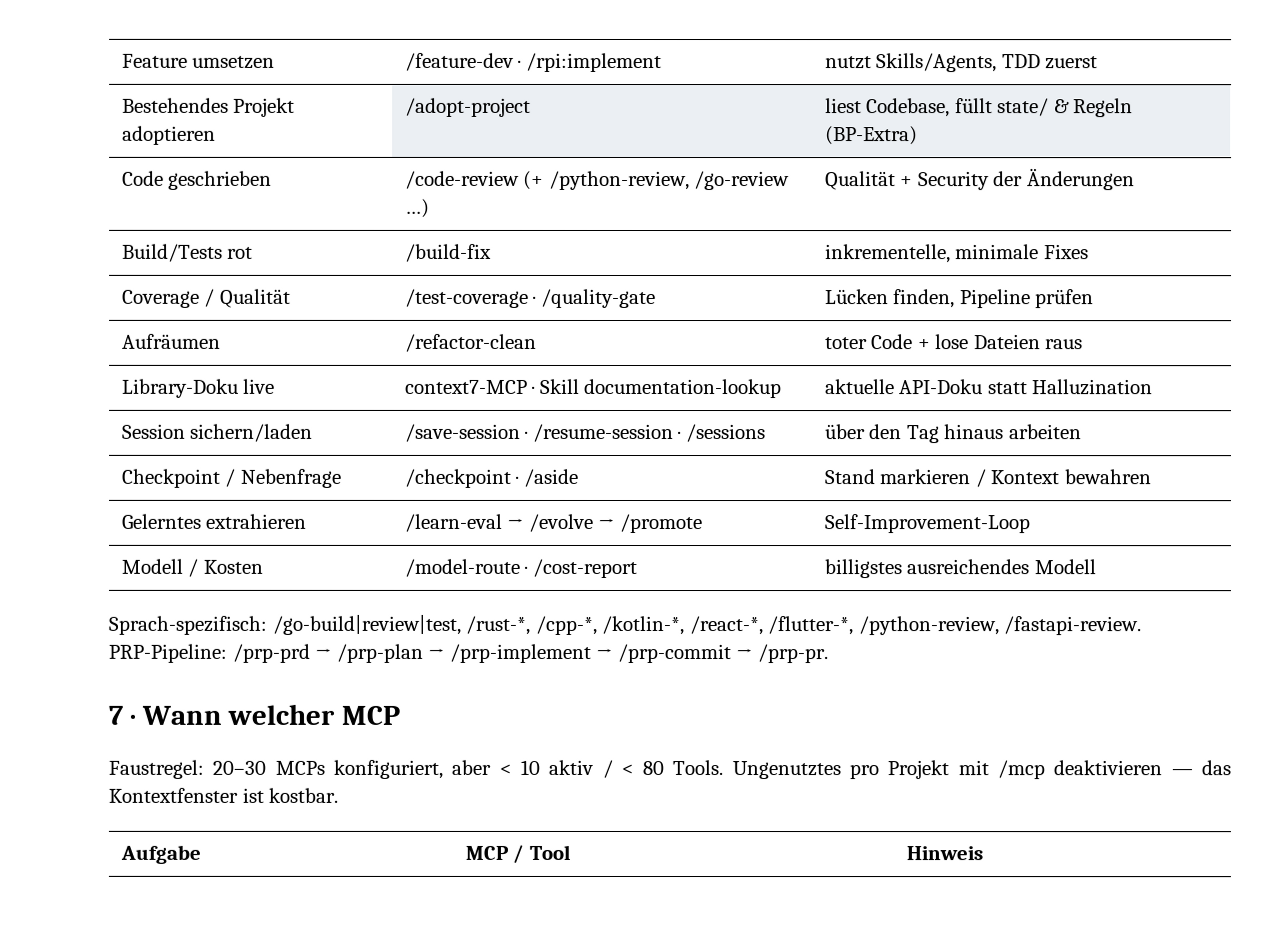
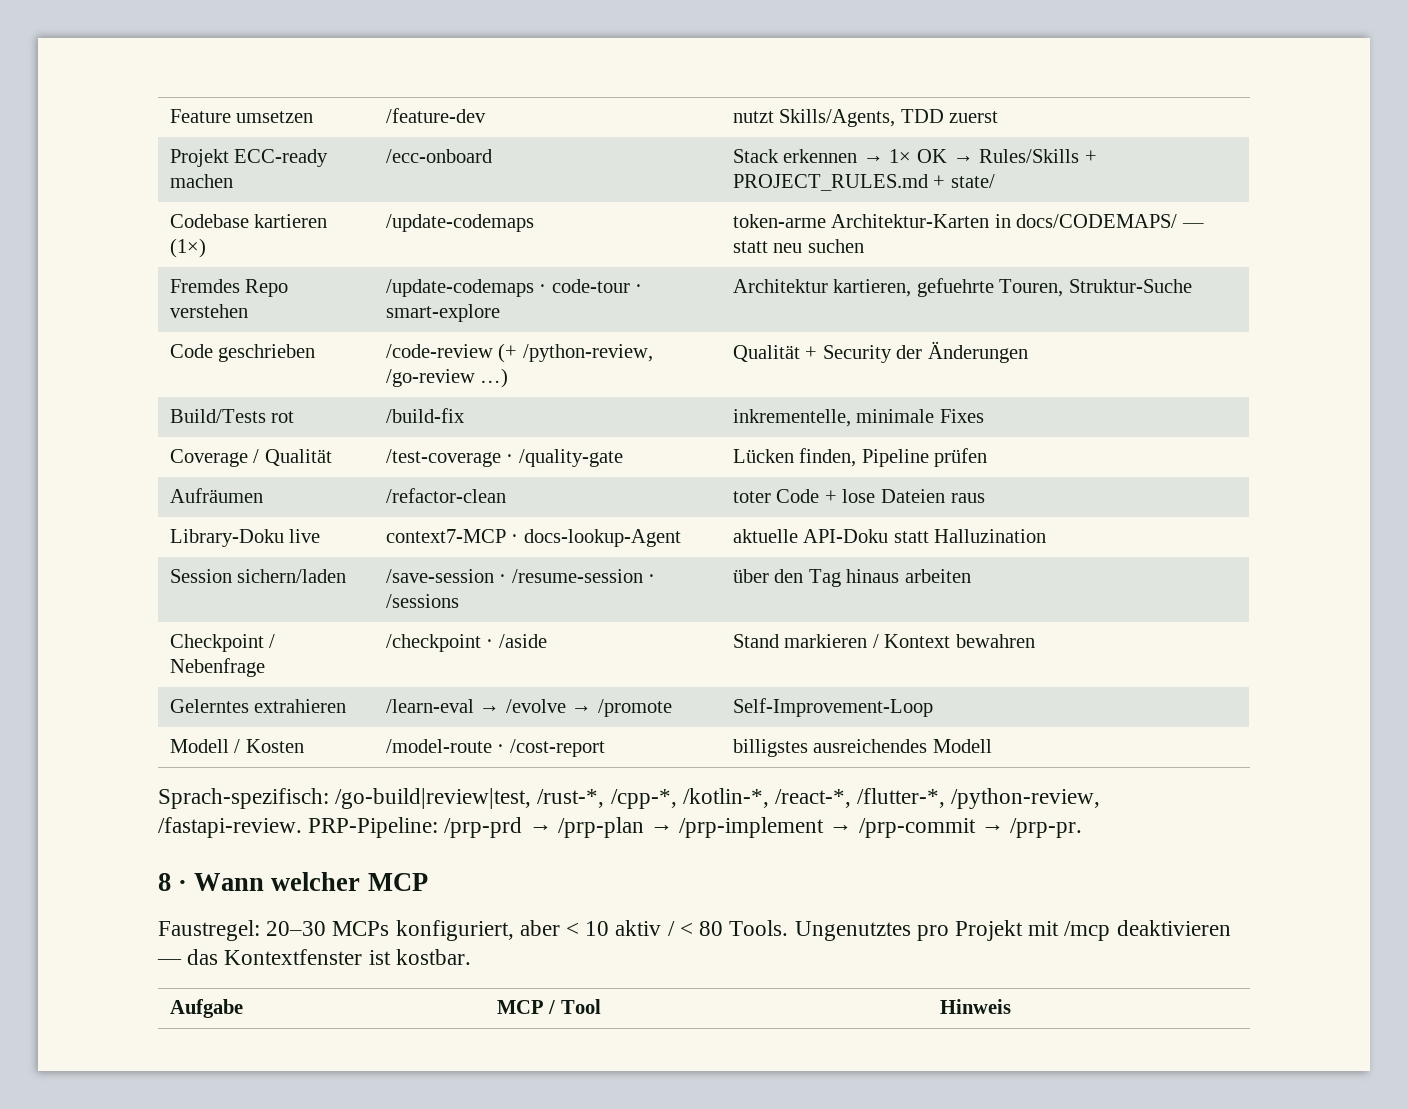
- Feature umsetzen | /feature-dev · /rpi:implement | nutzt Skills/Agents, TDD zuerst
+ Feature umsetzen | /feature-dev | nutzt Skills/Agents, TDD zuerst
- Bestehendes Projekt adoptieren | /adopt-project | liest Codebase, füllt state/ & Regeln (BP-Extra)
+ Projekt ECC-ready machen | /ecc-onboard | Stack erkennen → 1× OK → Rules/Skills + PROJECT_RULES.md + state/
+ Codebase kartieren (1×) | /update-codemaps | token-arme Architektur-Karten in docs/CODEMAPS/ — statt neu suchen
+ Fremdes Repo verstehen | /update-codemaps · code-tour · smart-explore | Architektur kartieren, gefuehrte Touren, Struktur-Suche
- Library-Doku live | context7-MCP · Skill documentation-lookup | aktuelle API-Doku statt Halluzination
+ Library-Doku live | context7-MCP · docs-lookup-Agent | aktuelle API-Doku statt Halluzination
- 7 · Wann welcher MCP
+ 8 · Wann welcher MCP

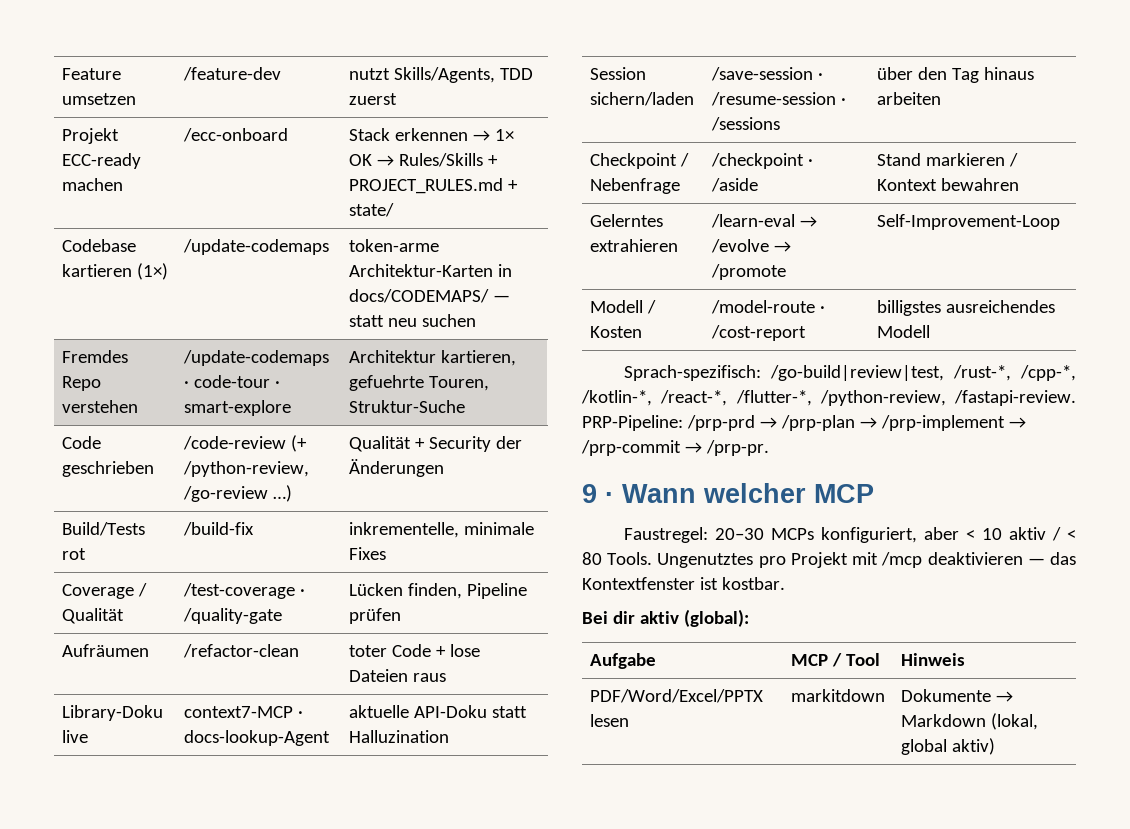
- 8 · Wann welcher MCP
+ 9 · Wann welcher MCP
+ Bei dir aktiv (global):
+ PDF/Word/Excel/PPTX lesen | markitdown | Dokumente → Markdown (lokal, global aktiv)

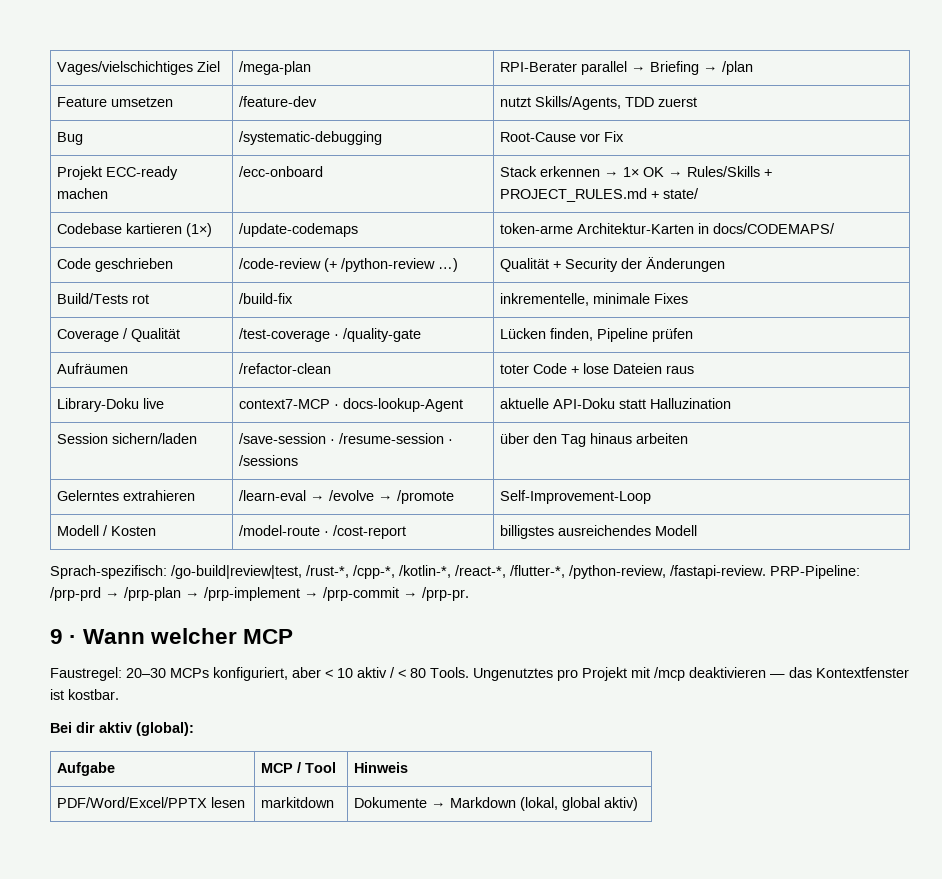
+ Vages/vielschichtiges Ziel | /mega-plan | RPI-Berater parallel → Briefing → /plan
+ Bug | /systematic-debugging | Root-Cause vor Fix
- Codebase kartieren (1×) | /update-codemaps | token-arme Architektur-Karten in docs/CODEMAPS/ — statt neu suchen
- Fremdes Repo verstehen | /update-codemaps · code-tour · smart-explore | Architektur kartieren, gefuehrte Touren, Struktur-Suche
+ Codebase kartieren (1×) | /update-codemaps | token-arme Architektur-Karten in docs/CODEMAPS/
- Code geschrieben | /code-review (+ /python-review, /go-review …) | Qualität + Security der Änderungen
+ Code geschrieben | /code-review (+ /python-review …) | Qualität + Security der Änderungen
- Checkpoint / Nebenfrage | /checkpoint · /aside | Stand markieren / Kontext bewahren

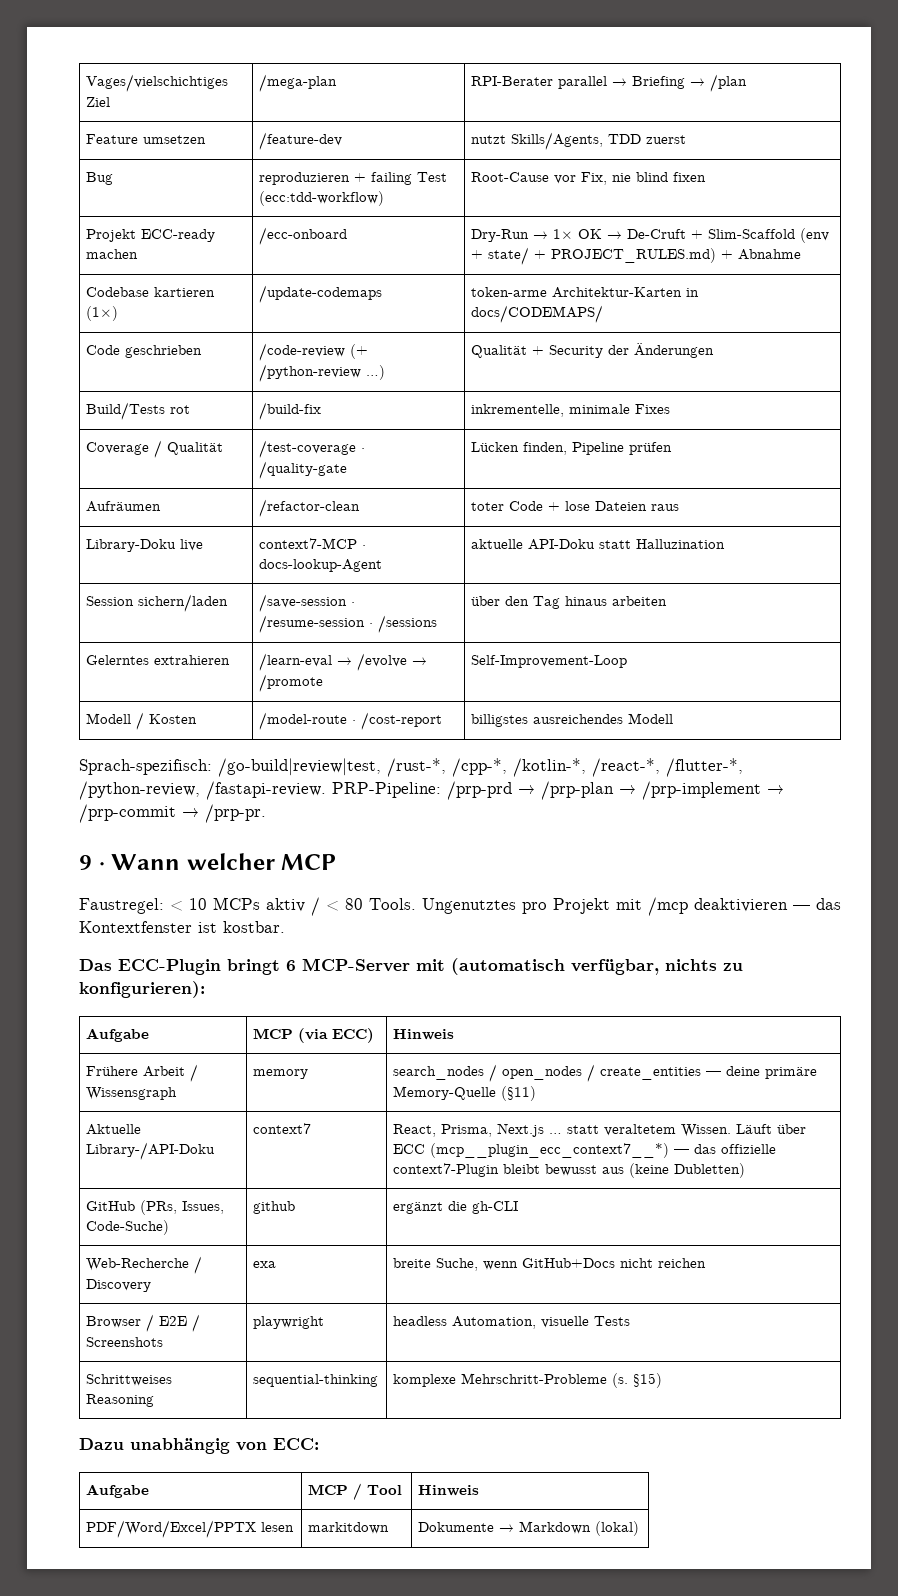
- Bug | /systematic-debugging | Root-Cause vor Fix
+ Bug | reproduzieren + failing Test (ecc:tdd-workflow) | Root-Cause vor Fix, nie blind fixen
- Projekt ECC-ready machen | /ecc-onboard | Stack erkennen → 1× OK → Rules/Skills + PROJECT_RULES.md + state/
+ Projekt ECC-ready machen | /ecc-onboard | Dry-Run → 1× OK → De-Cruft + Slim-Scaffold (env + state/ + PROJECT_RULES.md) + Abnahme
- Faustregel: 20–30 MCPs konfiguriert, aber < 10 aktiv / < 80 Tools.
+ Faustregel: < 10 MCPs aktiv / < 80 Tools.
- Bei dir aktiv (global):
+ Das ECC-Plugin bringt 6 MCP-Server mit (automatisch verfügbar, nichts zu konfigurieren):
+ Aufgabe | MCP (via ECC) | Hinweis
+ Frühere Arbeit / Wissensgraph | memory | search_nodes / open_nodes / create_entities — deine primäre Memory-Quelle (§11)
+ Aktuelle Library-/API-Doku | context7 | React, Prisma, Next.js … statt veraltetem Wissen. Läuft über ECC (mcp__plugin_ecc_context7__*) — das offizielle context7-Plugin bleibt bewusst aus (keine Dubletten)
+ GitHub (PRs, Issues, Code-Suche) | github | ergänzt die gh-CLI
+ Web-Recherche / Discovery | exa | breite Suche, wenn GitHub+Docs nicht reichen
+ Browser / E2E / Screenshots | playwright | headless Automation, visuelle Tests
+ Schrittweises Reasoning | sequential-thinking | komplexe Mehrschritt-Probleme (s. §15)
+ Dazu unabhängig von ECC:
- PDF/Word/Excel/PPTX lesen | markitdown | Dokumente → Markdown (lokal, global aktiv)
+ PDF/Word/Excel/PPTX lesen | markitdown | Dokumente → Markdown (lokal)

